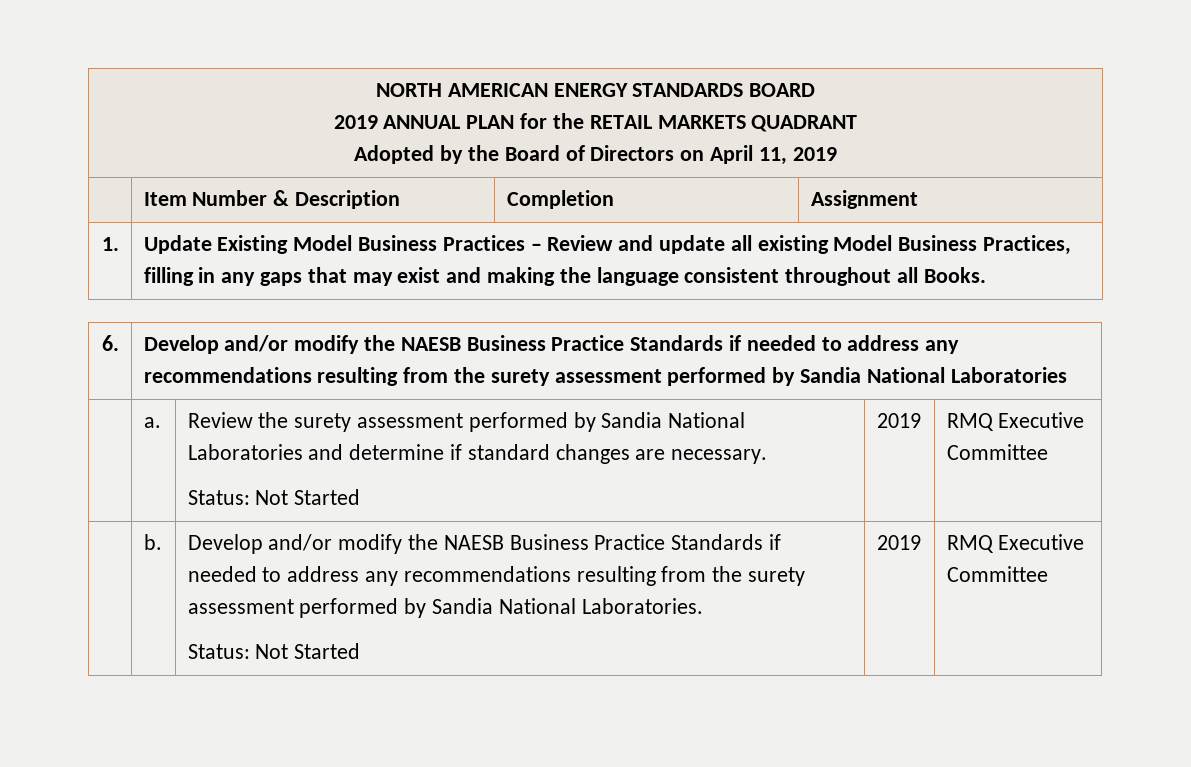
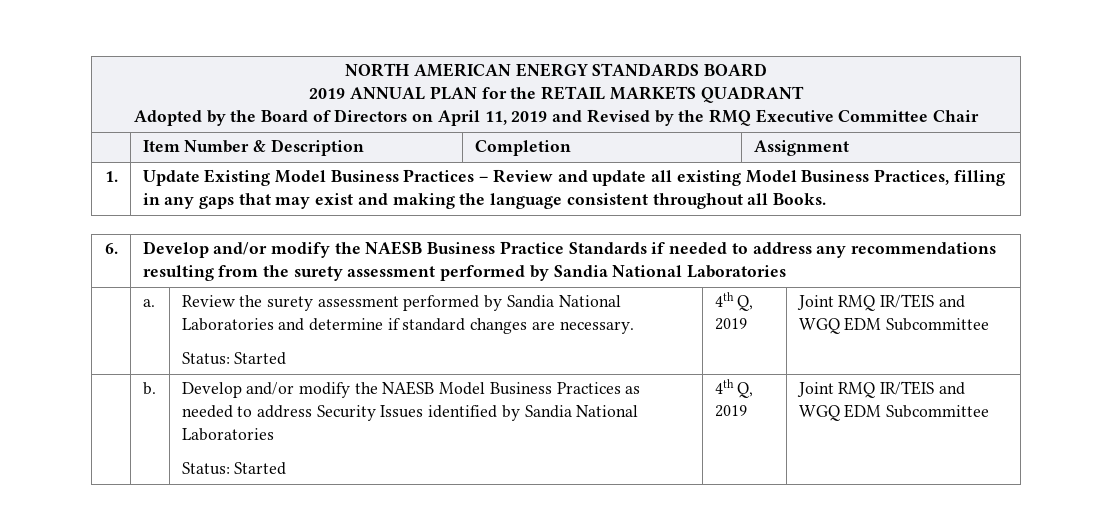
  NORTH AMERICAN ENERGY STANDARDS BOARD
  2019 ANNUAL PLAN for the RETAIL MARKETS QUADRANT
- Adopted by the Board of Directors on April 11, 2019
+ Adopted by the Board of Directors on April 11, 2019 and Revised by the RMQ Executive Committee Chair
  | a. | Review the surety assessment performed by Sandia National Laboratories and determine if standard changes are necessary.
- Status: Not Started | 2019 | RMQ Executive Committee
+ Status: Started | 4th Q, 2019 | Joint RMQ IR/TEIS and WGQ EDM Subcommittee
- | b. | Develop and/or modify the NAESB Business Practice Standards if needed to address any recommendations resulting from the surety assessment performed by Sandia National Laboratories.
- Status: Not Started | 2019 | RMQ Executive Committee
+ | b. | Develop and/or modify the NAESB Model Business Practices as needed to address Security Issues identified by Sandia National Laboratories
+ Status: Started | 4th Q, 2019 | Joint RMQ IR/TEIS and WGQ EDM Subcommittee

